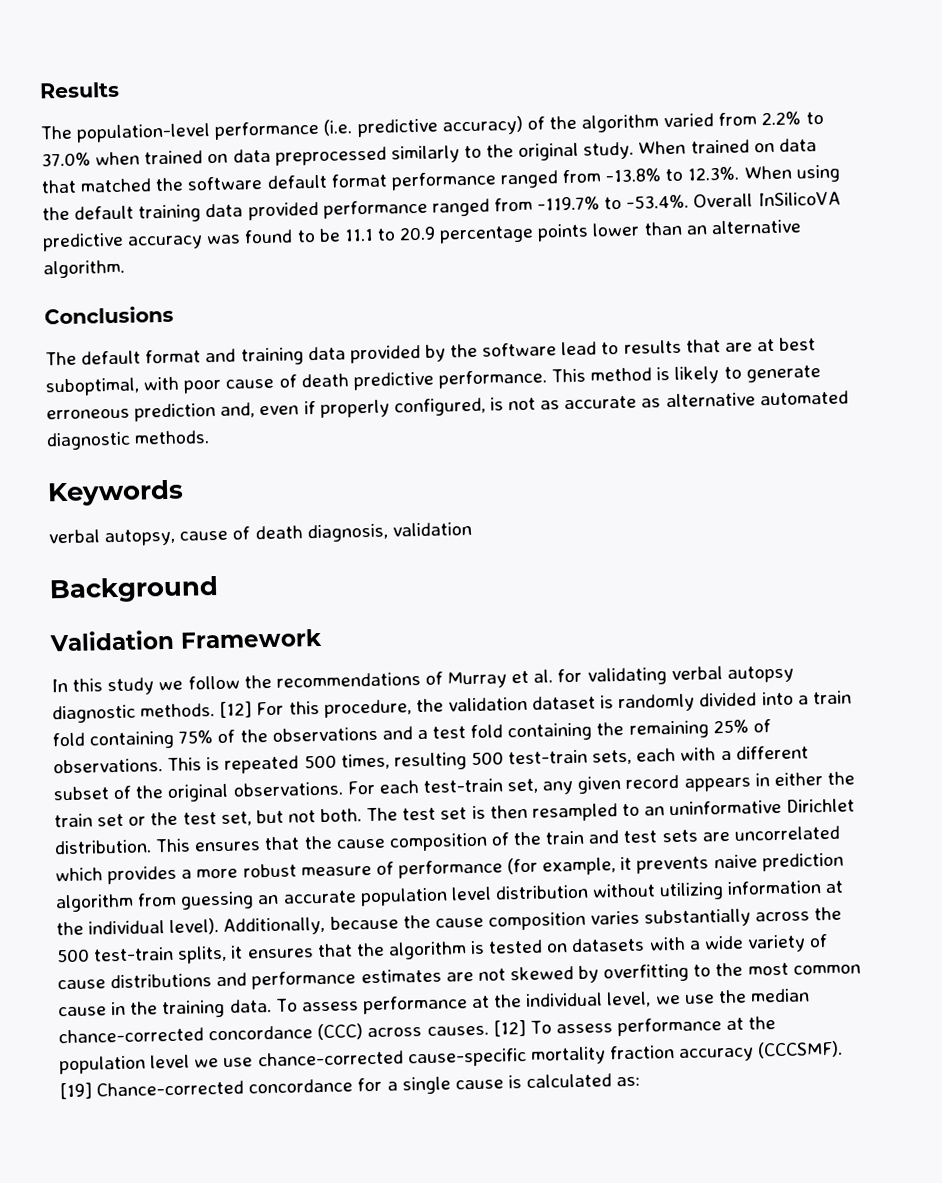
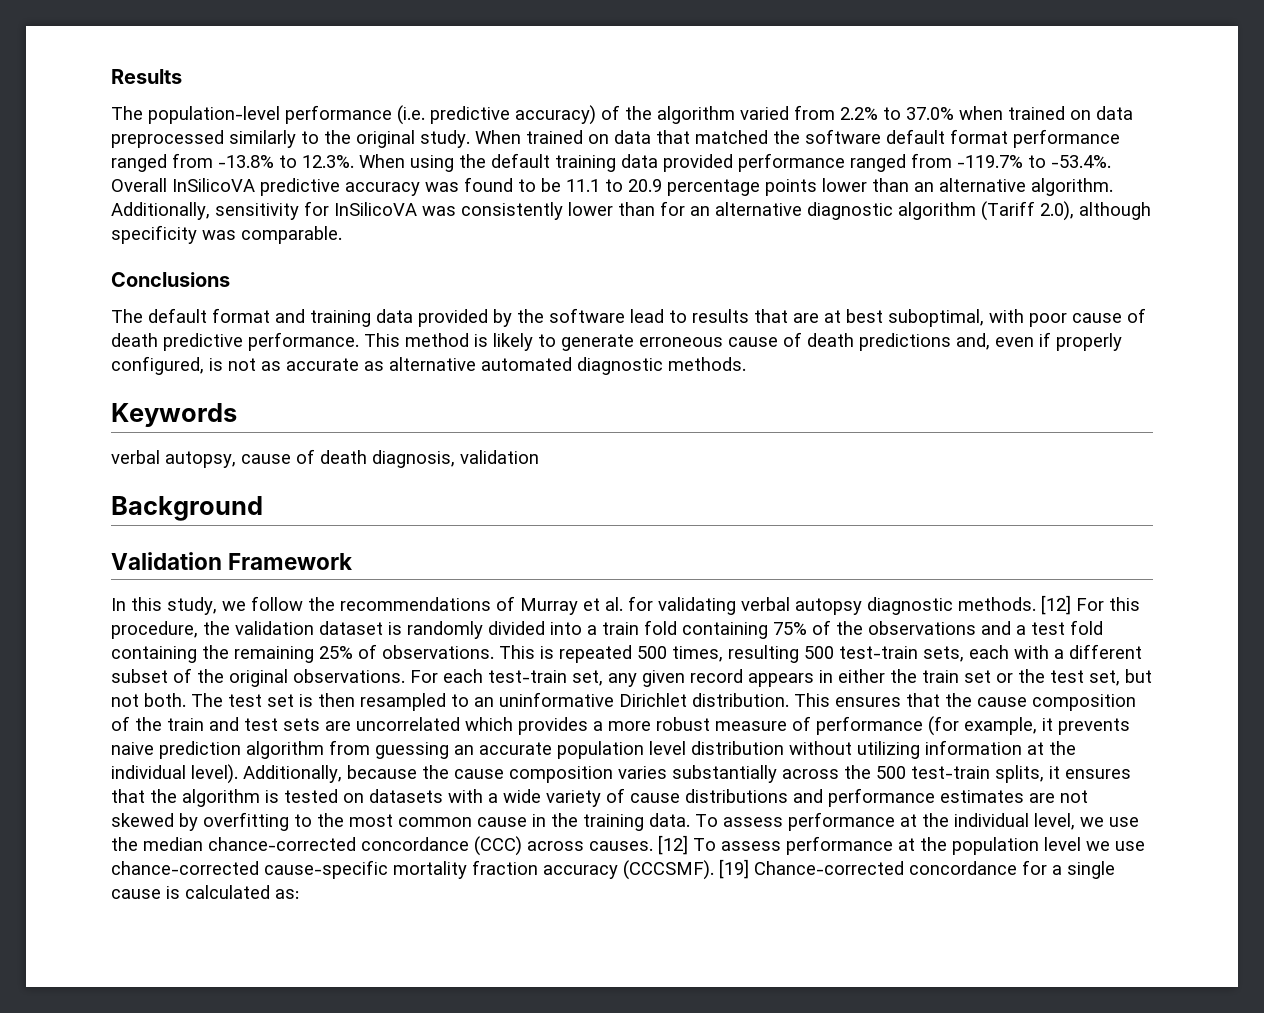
+ Additionally, sensitivity for InSilicoVA was consistently lower than for an alternative diagnostic algorithm (Tariff 2.0), although specificity was comparable.
- This method is likely to generate erroneous prediction and, even if properly configured, is not as accurate as alternative automated diagnostic methods.
+ This method is likely to generate erroneous cause of death predictions and, even if properly configured, is not as accurate as alternative automated diagnostic methods.
- In this study we follow the recommendations of Murray et al. for validating verbal autopsy diagnostic methods.
+ In this study, we follow the recommendations of Murray et al. for validating verbal autopsy diagnostic methods.

